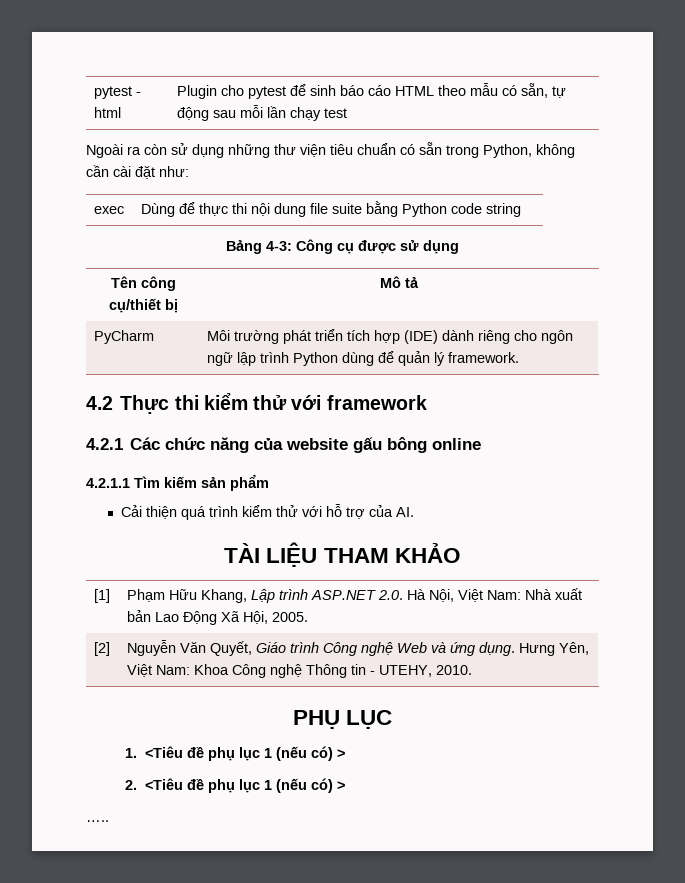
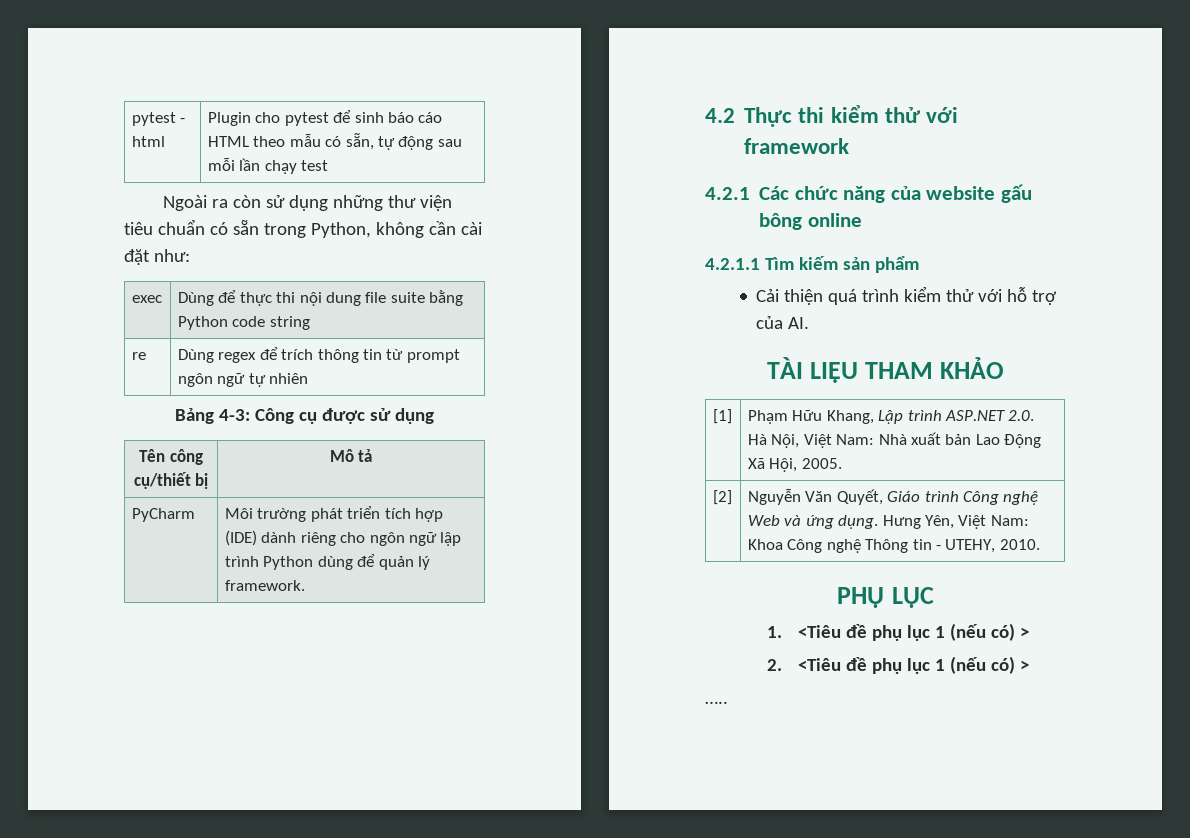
+ re | Dùng regex để trích thông tin từ prompt ngôn ngữ tự nhiên

